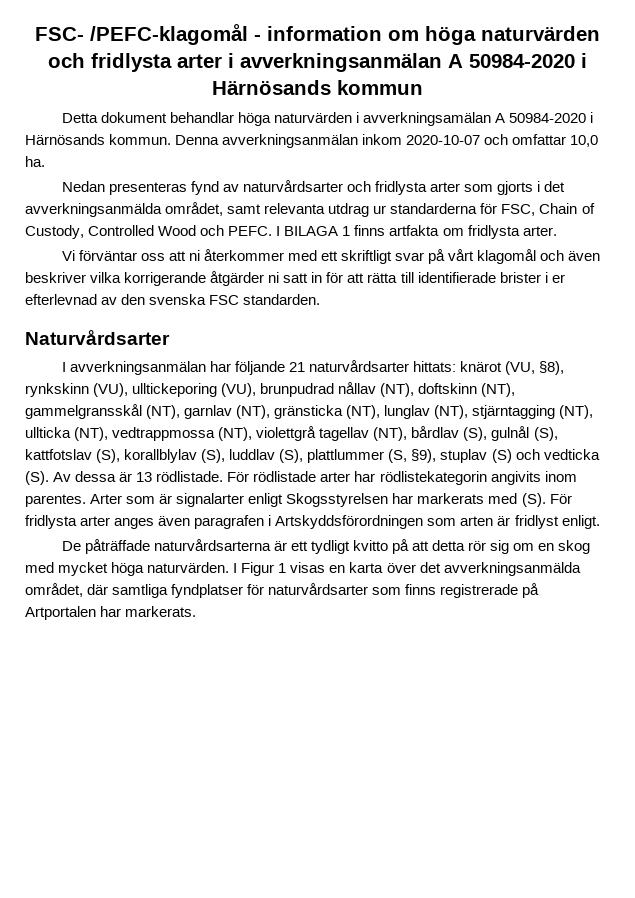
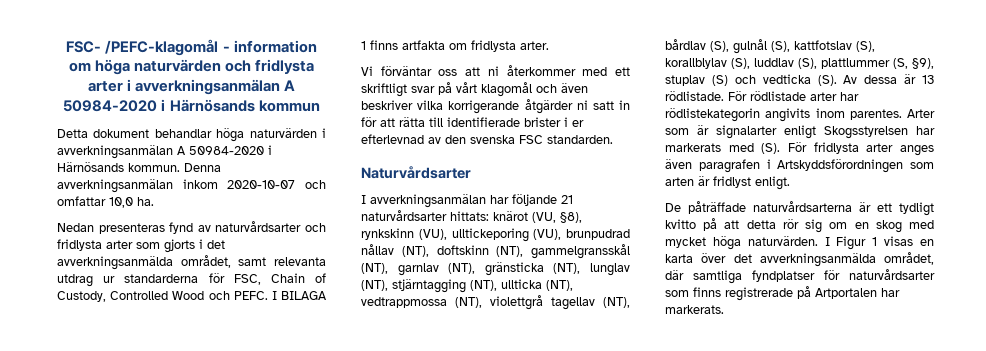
- Detta dokument behandlar höga naturvärden i avverkningsamälan A 50984-2020 i Härnösands kommun.
+ Detta dokument behandlar höga naturvärden i avverkningsanmälan A 50984-2020 i Härnösands kommun.

